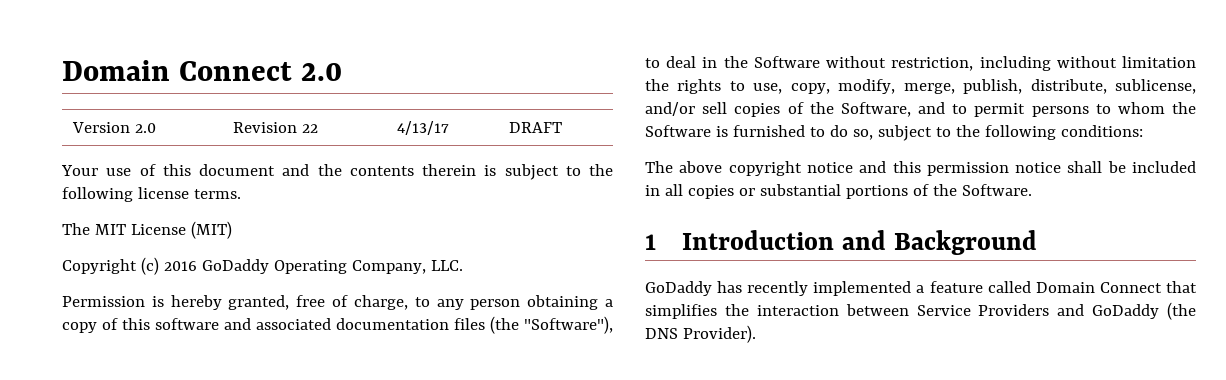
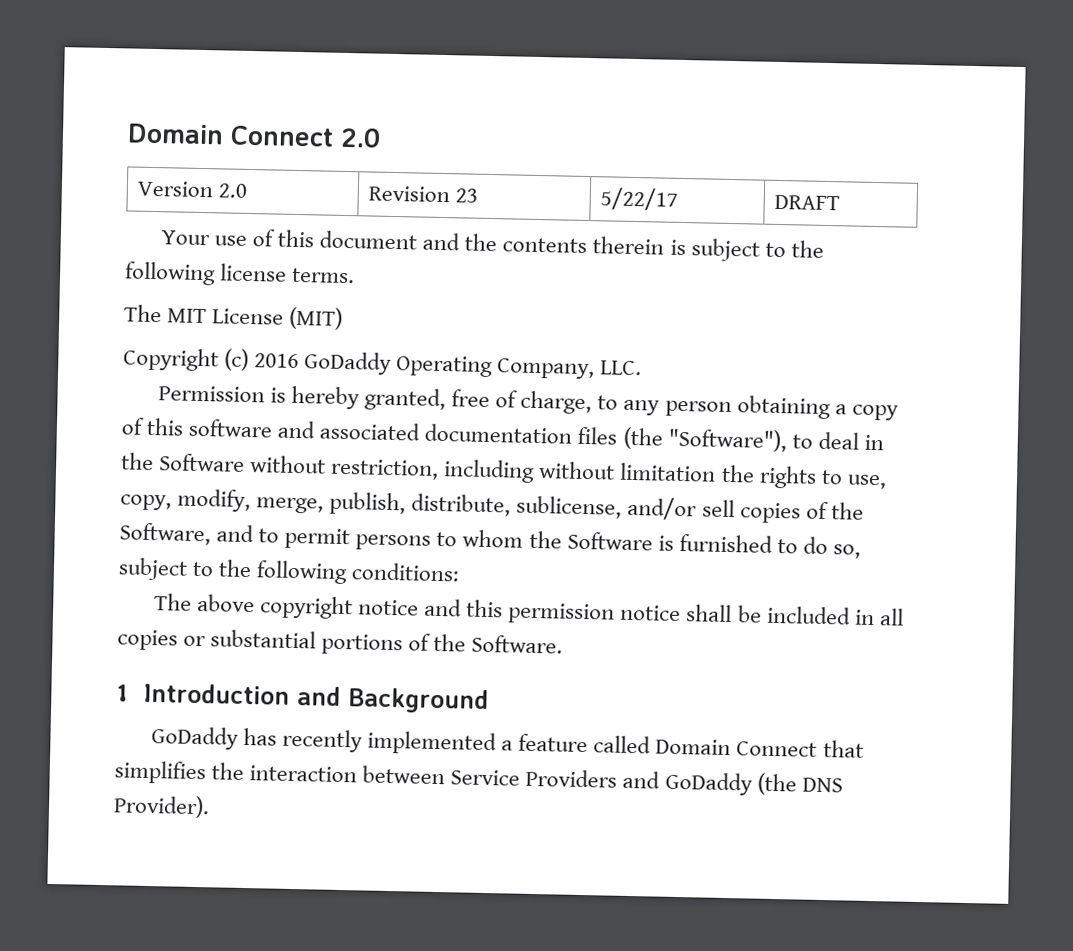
- Version 2.0 | Revision 22 | 4/13/17 | DRAFT
+ Version 2.0 | Revision 23 | 5/22/17 | DRAFT

